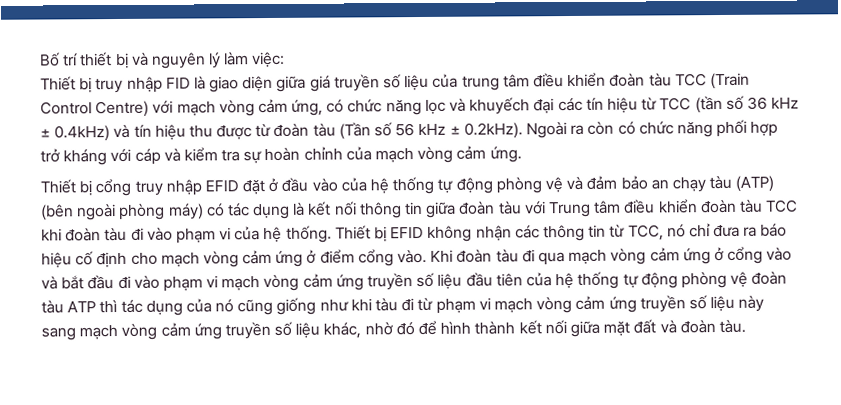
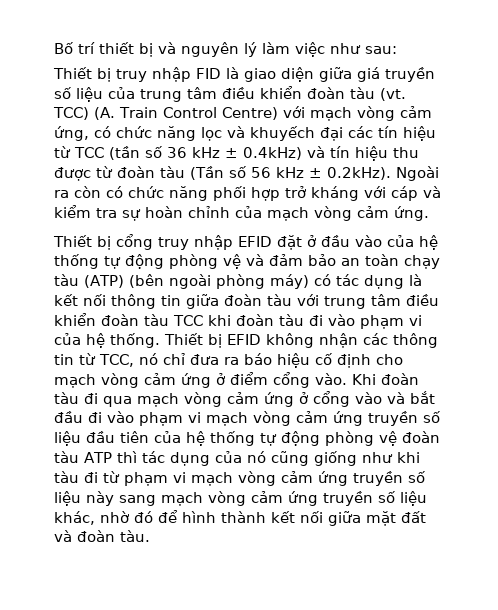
- Bố trí thiết bị và nguyên lý làm việc:
+ Bố trí thiết bị và nguyên lý làm việc như sau:
- Thiết bị truy nhập FID là giao diện giữa giá truyền số liệu của trung tâm điều khiển đoàn tàu TCC (Train Control Centre) với mạch vòng cảm ứng, có chức năng lọc và khuyếch đại các tín hiệu từ TCC (tần số 36 kHz ± 0.4kHz) và tín hiệu thu được từ đoàn tàu (Tần số 56 kHz ± 0.2kHz). Ngoài ra còn có chức năng phối hợp trở kháng với cáp và kiểm tra sự hoàn chỉnh của mạch vòng cảm ứng.
+ Thiết bị truy nhập FID là giao diện giữa giá truyền số liệu của trung tâm điều khiển đoàn tàu (vt. TCC) (A. Train Control Centre) với mạch vòng cảm ứng, có chức năng lọc và khuyếch đại các tín hiệu từ TCC (tần số 36 kHz ± 0.4kHz) và tín hiệu thu được từ đoàn tàu (Tần số 56 kHz ± 0.2kHz). Ngoài ra còn có chức năng phối hợp trở kháng với cáp và kiểm tra sự hoàn chỉnh của mạch vòng cảm ứng.
- Thiết bị cổng truy nhập EFID đặt ở đầu vào của hệ thống tự động phòng vệ và đảm bảo an chạy tàu (ATP) (bên ngoài phòng máy) có tác dụng là kết nối thông tin giữa đoàn tàu với Trung tâm điều khiển đoàn tàu TCC khi đoàn tàu đi vào phạm vi của hệ thống.
+ Thiết bị cổng truy nhập EFID đặt ở đầu vào của hệ thống tự động phòng vệ và đảm bảo an toàn chạy tàu (ATP) (bên ngoài phòng máy) có tác dụng là kết nối thông tin giữa đoàn tàu với trung tâm điều khiển đoàn tàu TCC khi đoàn tàu đi vào phạm vi của hệ thống.

